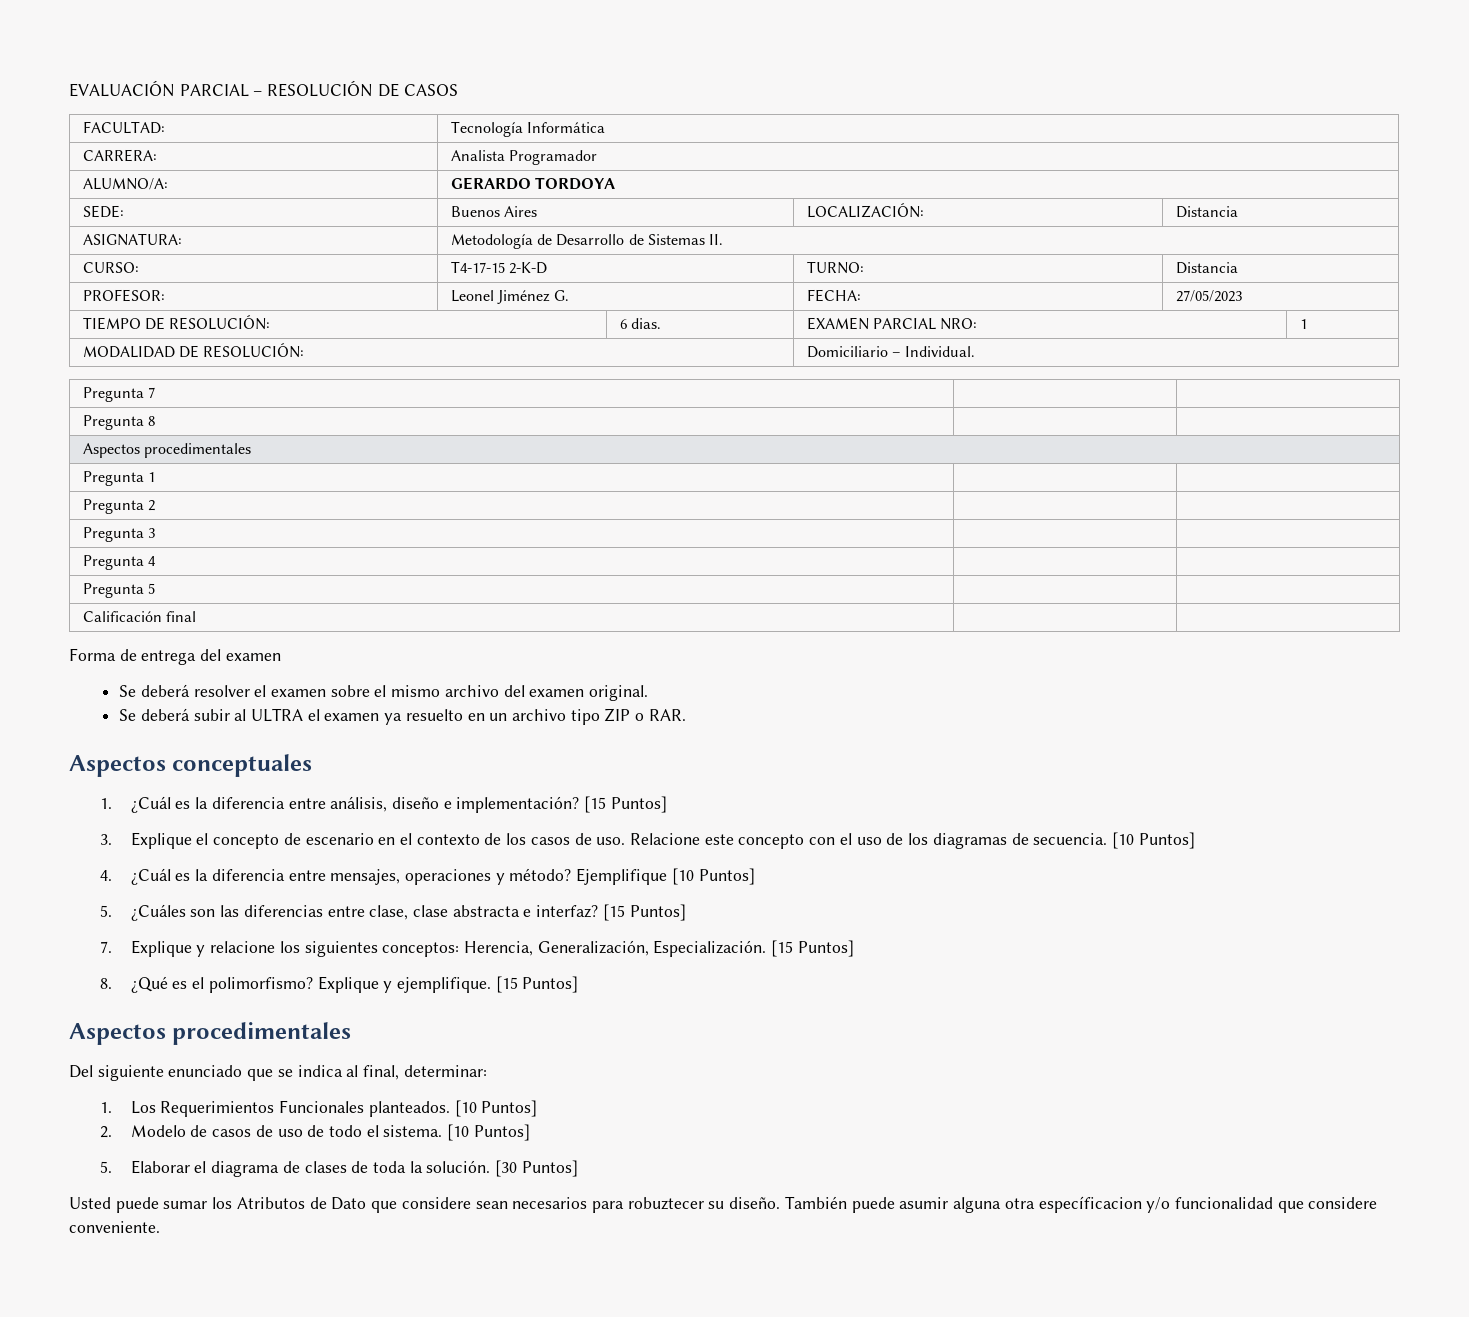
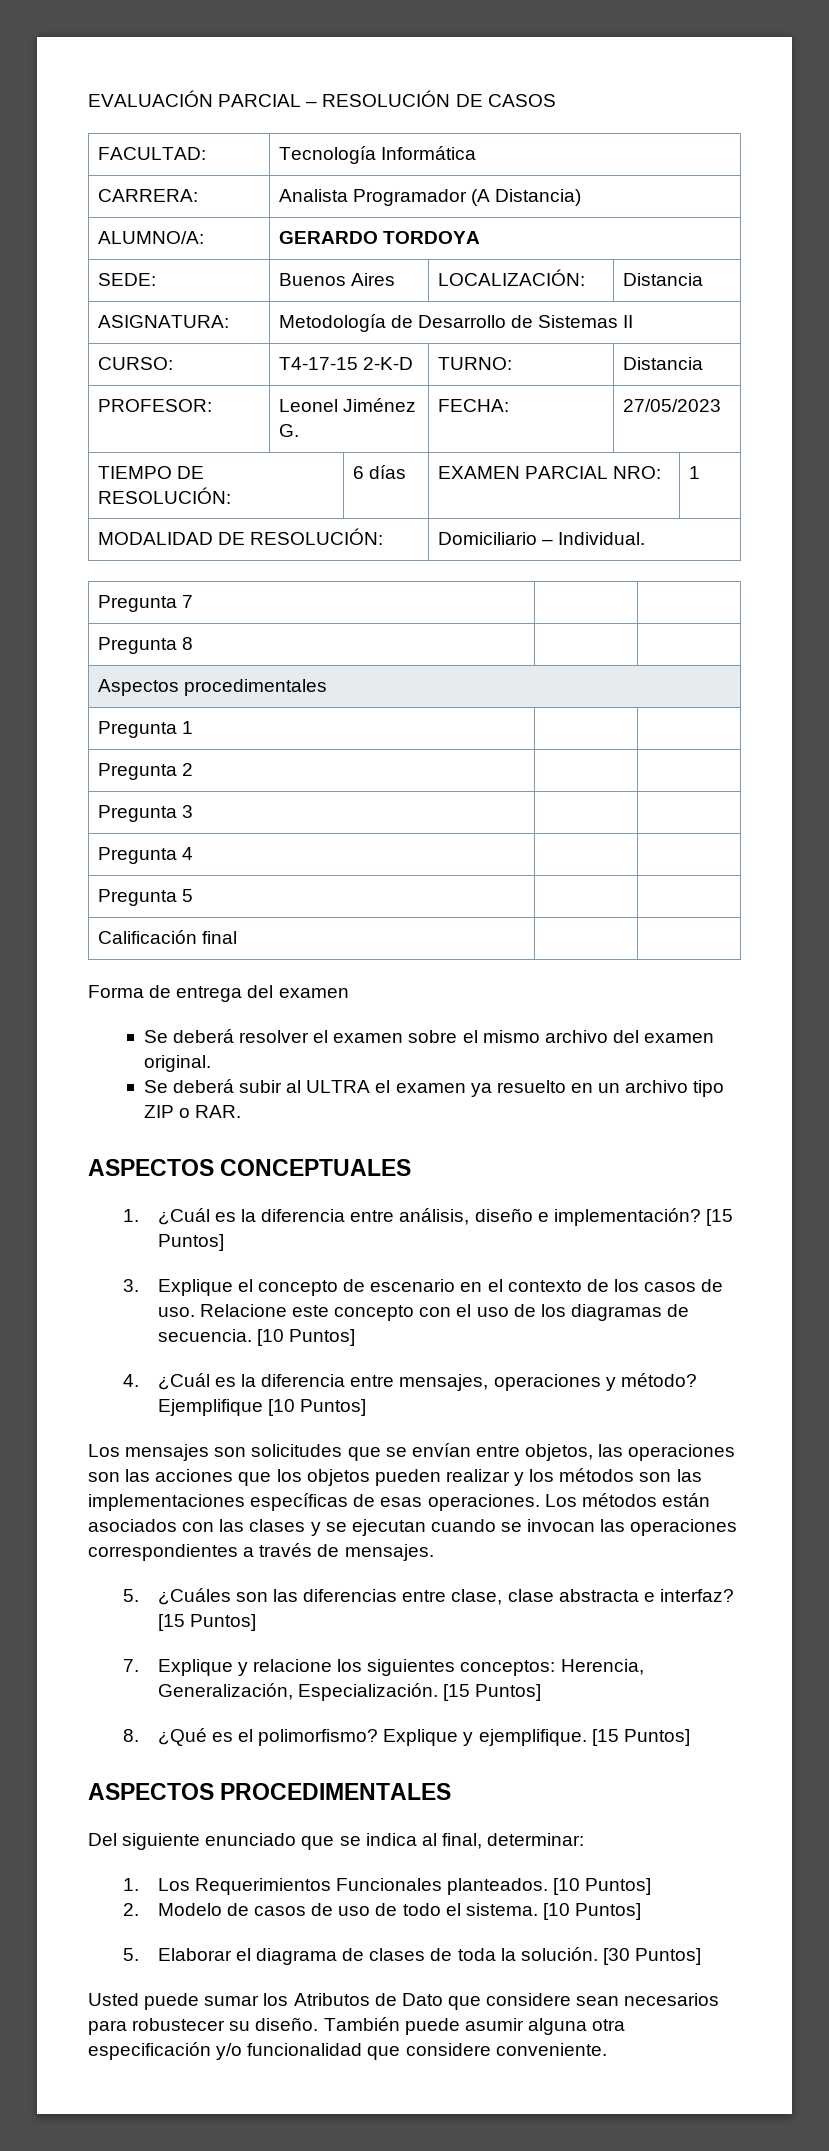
- CARRERA: | Analista Programador
+ CARRERA: | Analista Programador (A Distancia)
- ASIGNATURA: | Metodología de Desarrollo de Sistemas II.
+ ASIGNATURA: | Metodología de Desarrollo de Sistemas II
- TIEMPO DE RESOLUCIÓN: | 6 dias. | EXAMEN PARCIAL NRO: | 1
+ TIEMPO DE RESOLUCIÓN: | 6 días | EXAMEN PARCIAL NRO: | 1
- Aspectos conceptuales
+ ASPECTOS CONCEPTUALES
+ Los mensajes son solicitudes que se envían entre objetos, las operaciones son las acciones que los objetos pueden realizar y los métodos son las implementaciones específicas de esas operaciones. Los métodos están asociados con las clases y se ejecutan cuando se invocan las operaciones correspondientes a través de mensajes.
  Explique y ejemplifique. [15 Puntos]
- Aspectos procedimentales
+ ASPECTOS PROCEDIMENTALES
- Usted puede sumar los Atributos de Dato que considere sean necesarios para robuztecer su diseño.
+ Usted puede sumar los Atributos de Dato que considere sean necesarios para robustecer su diseño.
- También puede asumir alguna otra específicacion y/o funcionalidad que considere conveniente.
+ También puede asumir alguna otra especificación y/o funcionalidad que considere conveniente.

